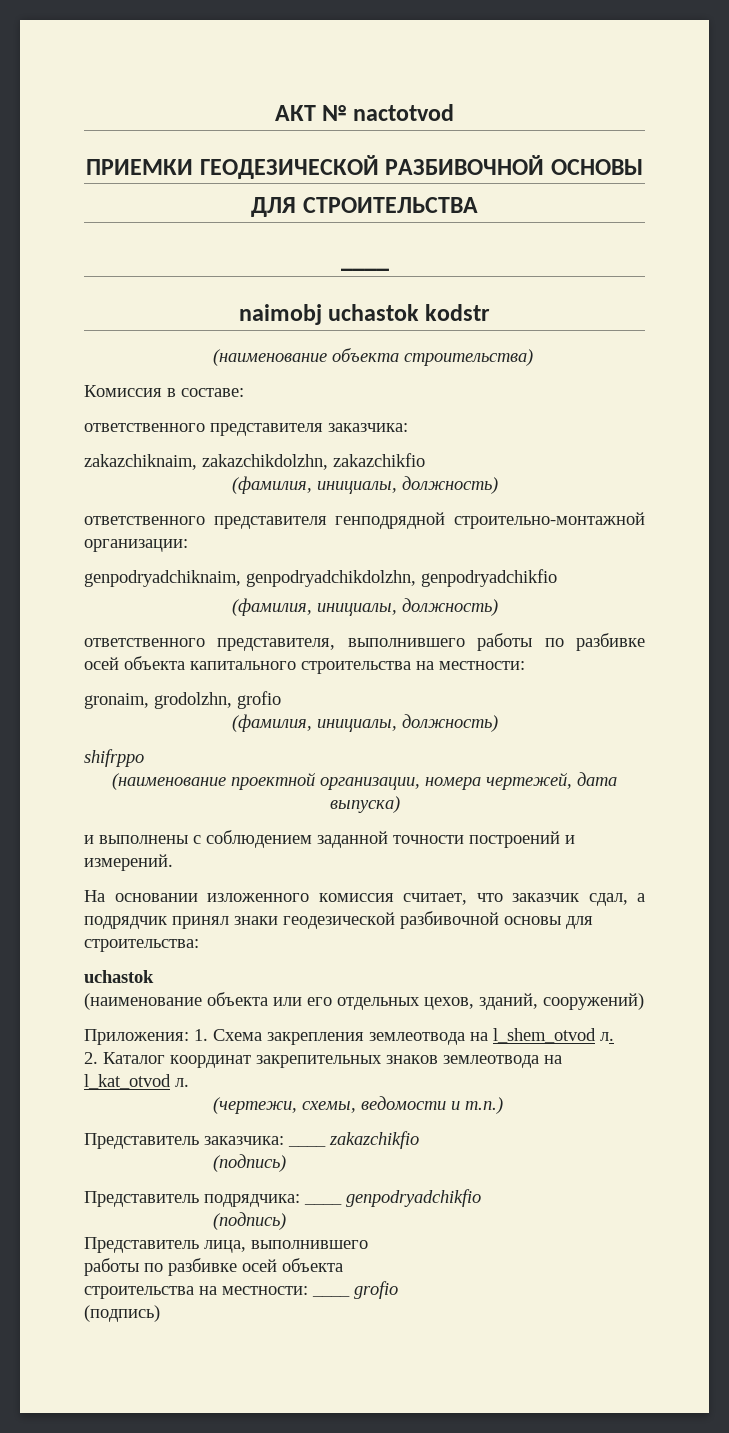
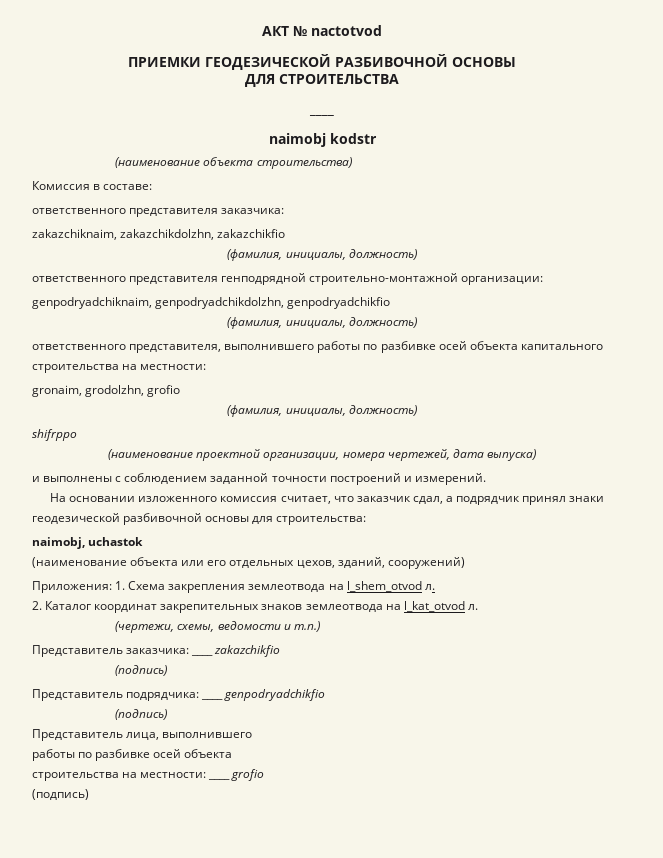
- naimobj uchastok kodstr
+ naimobj kodstr
  На основании изложенного комиссия считает, что заказчик сдал, а подрядчик принял знаки геодезической разбивочной основы для строительства:
- uchastok
+ naimobj, uchastok

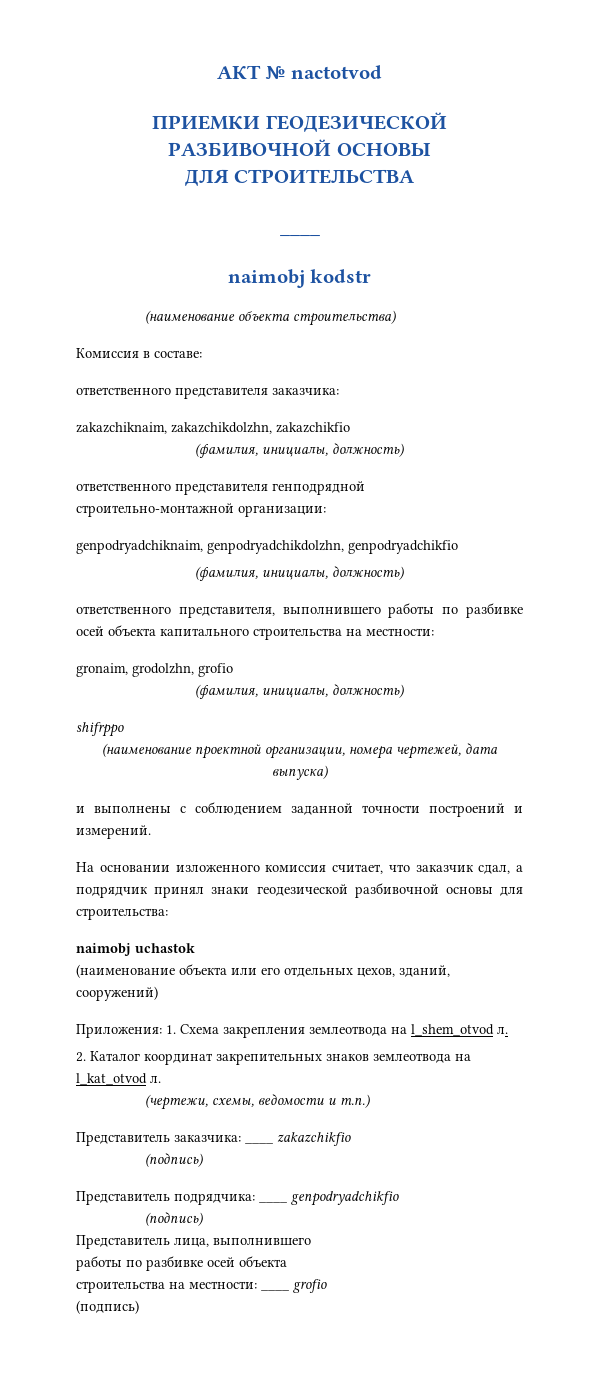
- naimobj, uchastok
+ naimobj uchastok

